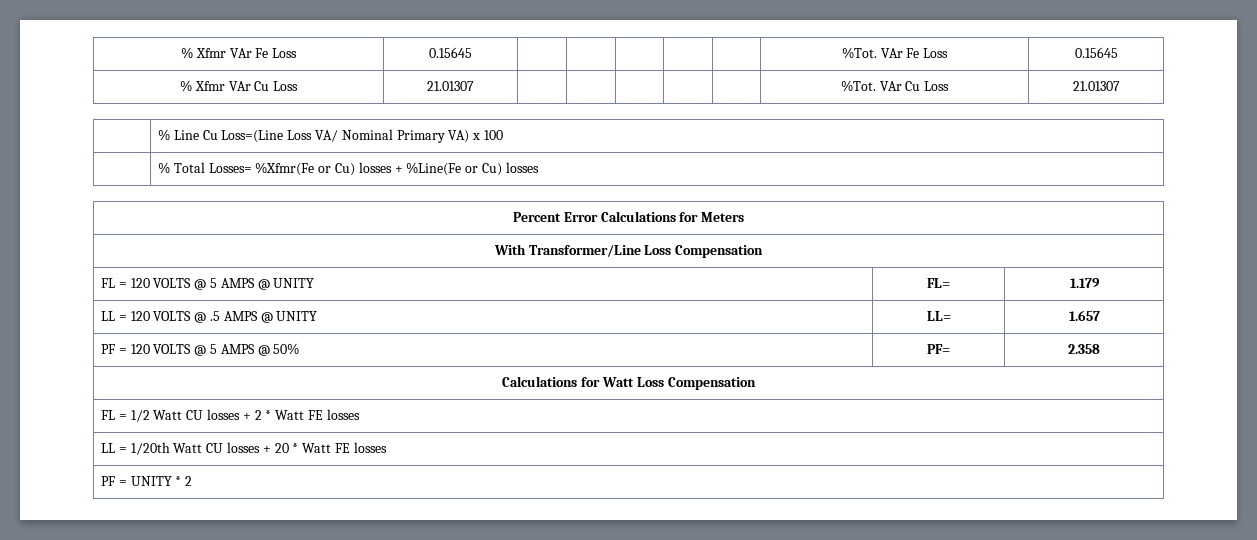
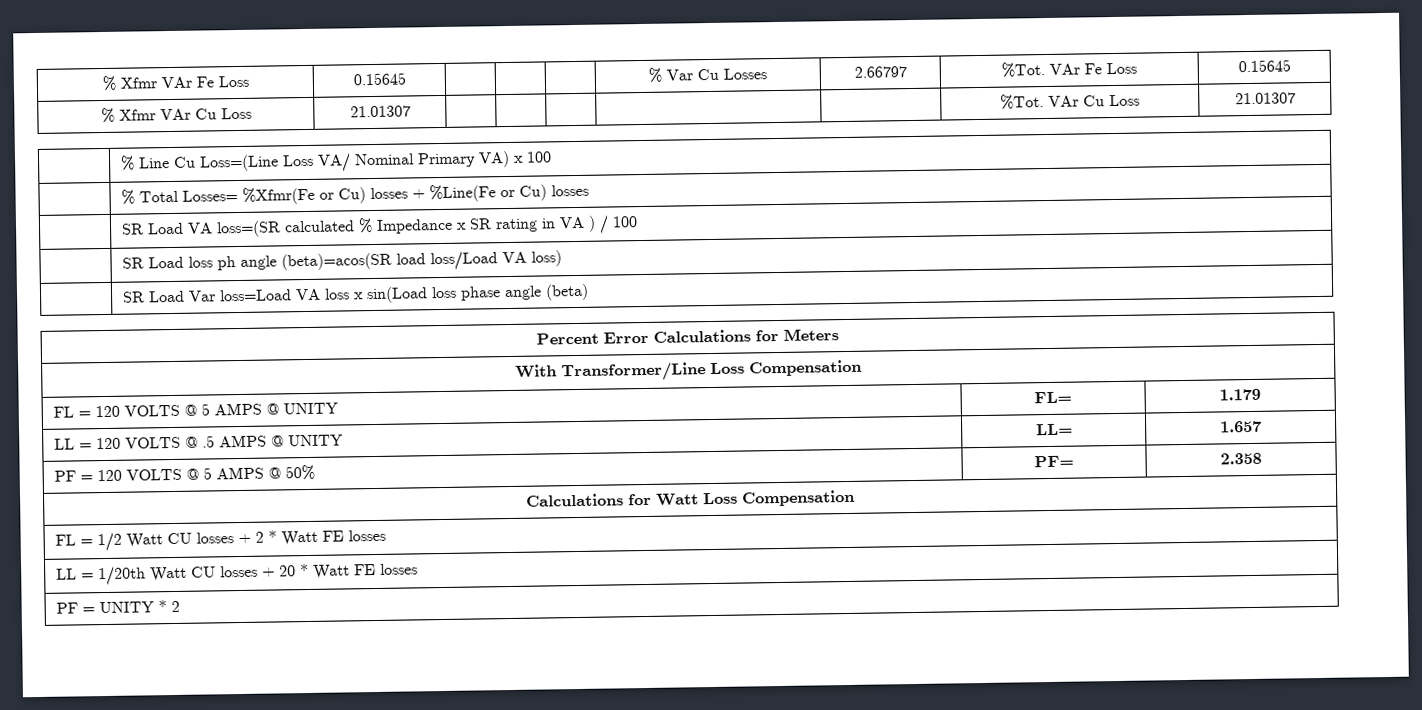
- % Xfmr VAr Fe Loss | 0.15645 | | | | | | %Tot. VAr Fe Loss | 0.15645
+ % Xfmr VAr Fe Loss | 0.15645 | | | | % Var Cu Losses | 2.66797 | %Tot. VAr Fe Loss | 0.15645
+ | SR Load VA loss=(SR calculated % Impedance x SR rating in VA ) / 100
+ | SR Load loss ph angle (beta)=acos(SR load loss/Load VA loss)
+ | SR Load Var loss=Load VA loss x sin(Load loss phase angle (beta)

